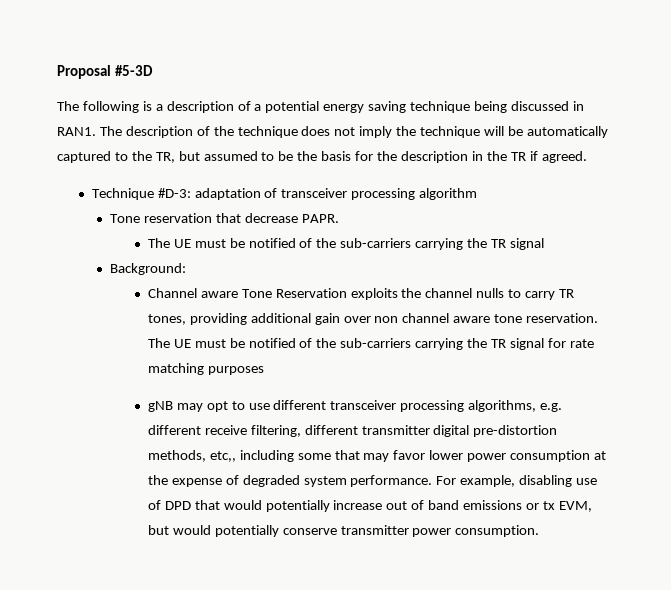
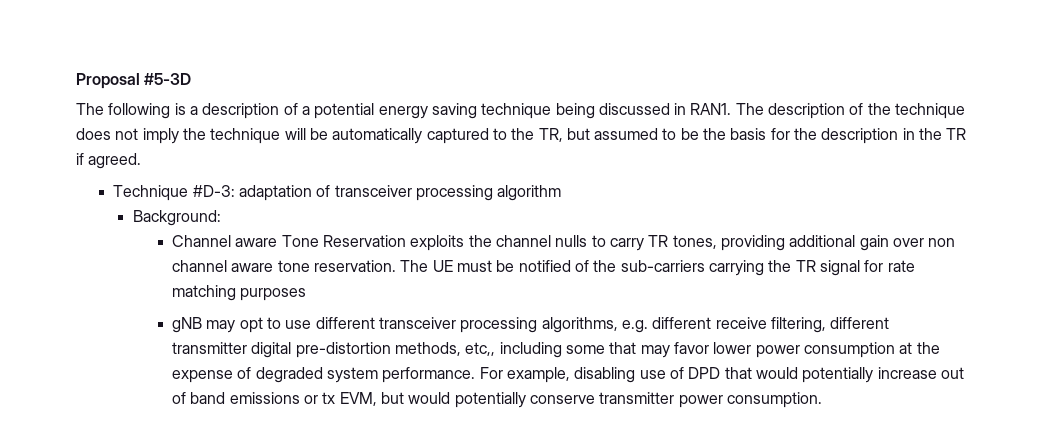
- Tone reservation that decrease PAPR.
- The UE must be notified of the sub-carriers carrying the TR signal

